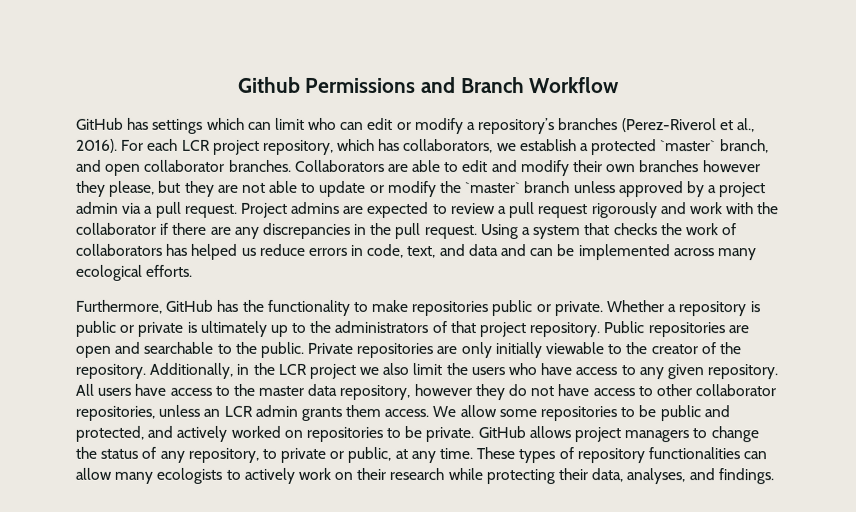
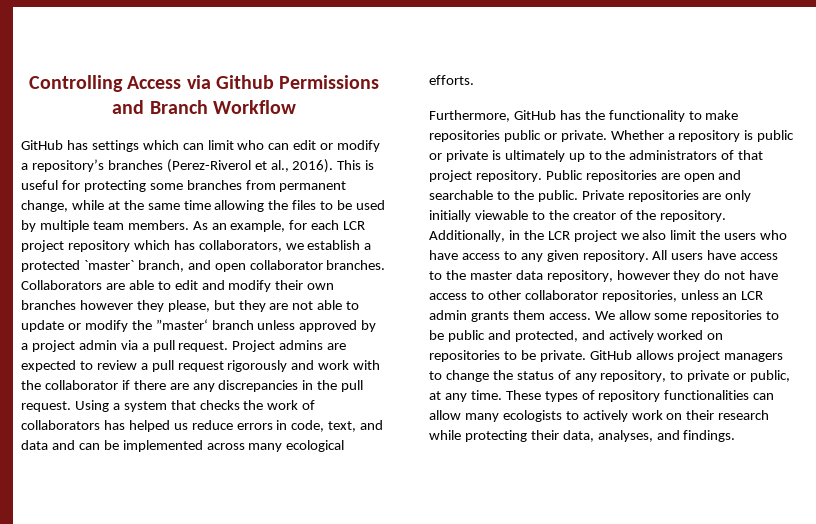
- Github Permissions and Branch Workflow
+ Controlling Access via Github Permissions and Branch Workflow
- For each LCR project repository, which has collaborators, we establish a protected `master` branch, and open collaborator branches.
+ This is useful for protecting some branches from permanent change, while at the same time allowing the files to be used by multiple team members. As an example, for each LCR project repository which has collaborators, we establish a protected `master` branch, and open collaborator branches.
- Collaborators are able to edit and modify their own branches however they please, but they are not able to update or modify the `master` branch unless approved by a project admin via a pull request.
+ Collaborators are able to edit and modify their own branches however they please, but they are not able to update or modify the ”master‘ branch unless approved by a project admin via a pull request.

